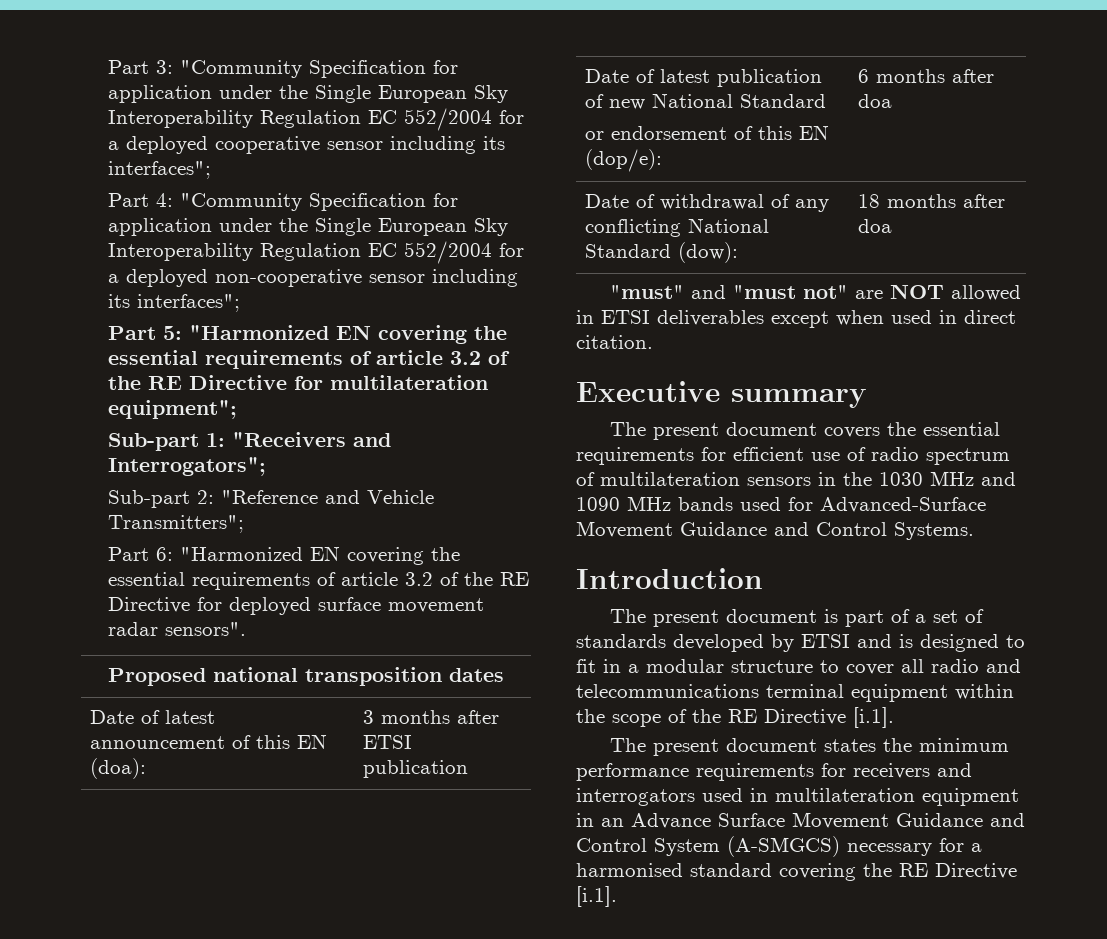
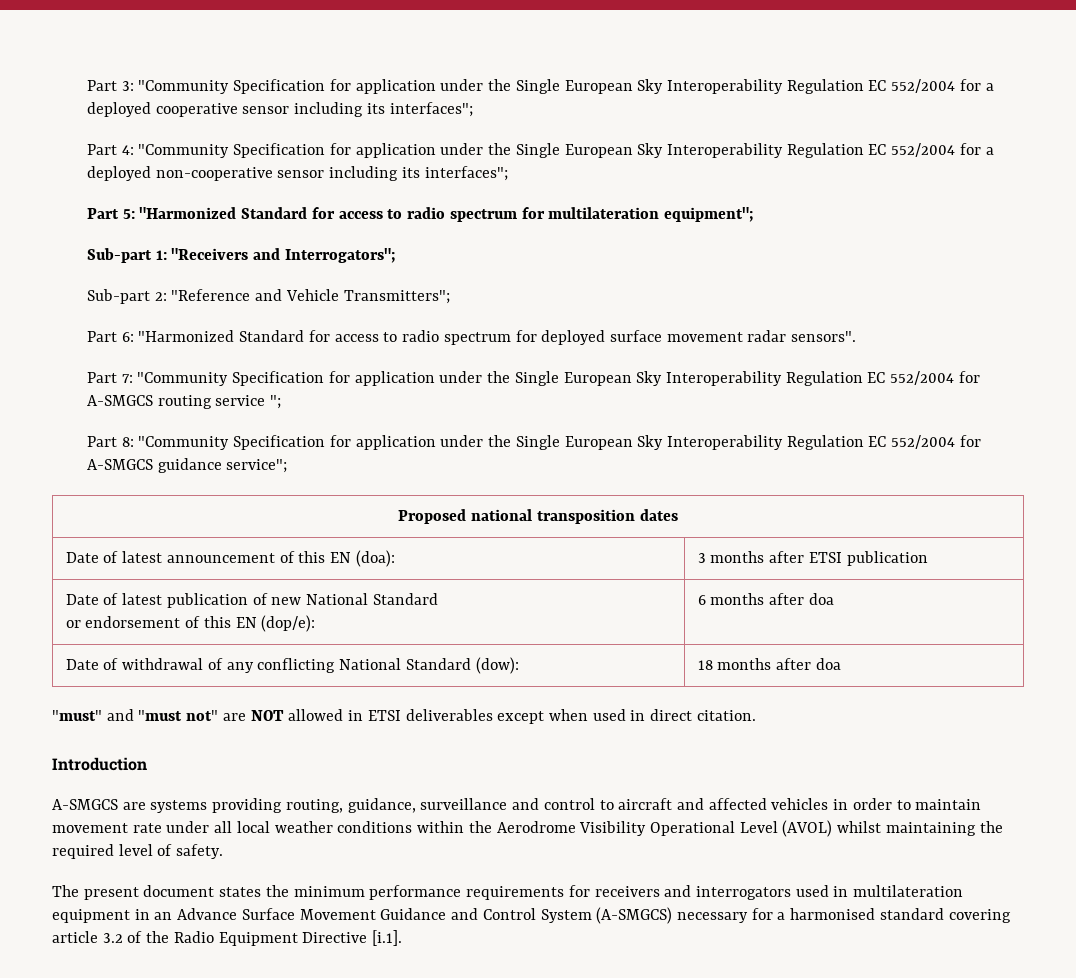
- Part 5: "Harmonized EN covering the essential requirements of article 3.2 of the RE Directive for multilateration equipment";
+ Part 5: "Harmonized Standard for access to radio spectrum for multilateration equipment";
- Part 6: "Harmonized EN covering the essential requirements of article 3.2 of the RE Directive for deployed surface movement radar sensors".
+ Part 6: "Harmonized Standard for access to radio spectrum for deployed surface movement radar sensors".
+ Part 7: "Community Specification for application under the Single European Sky Interoperability Regulation EC 552/2004 for A-SMGCS routing service ";
+ Part 8: "Community Specification for application under the Single European Sky Interoperability Regulation EC 552/2004 for A-SMGCS guidance service";
- Executive summary
- The present document covers the essential requirements for efficient use of radio spectrum of multilateration sensors in the 1030 MHz and 1090 MHz bands used for Advanced-Surface Movement Guidance and Control Systems.
  Introduction
- The present document is part of a set of standards developed by ETSI and is designed to fit in a modular structure to cover all radio and telecommunications terminal equipment within the scope of the RE Directive [i.1].
+ A-SMGCS are systems providing routing, guidance, surveillance and control to aircraft and affected vehicles in order to maintain movement rate under all local weather conditions within the Aerodrome Visibility Operational Level (AVOL) whilst maintaining the required level of safety.
- The present document states the minimum performance requirements for receivers and interrogators used in multilateration equipment in an Advance Surface Movement Guidance and Control System (A-SMGCS) necessary for a harmonised standard covering the RE Directive [i.1].
+ The present document states the minimum performance requirements for receivers and interrogators used in multilateration equipment in an Advance Surface Movement Guidance and Control System (A-SMGCS) necessary for a harmonised standard covering article 3.2 of the Radio Equipment Directive [i.1].

